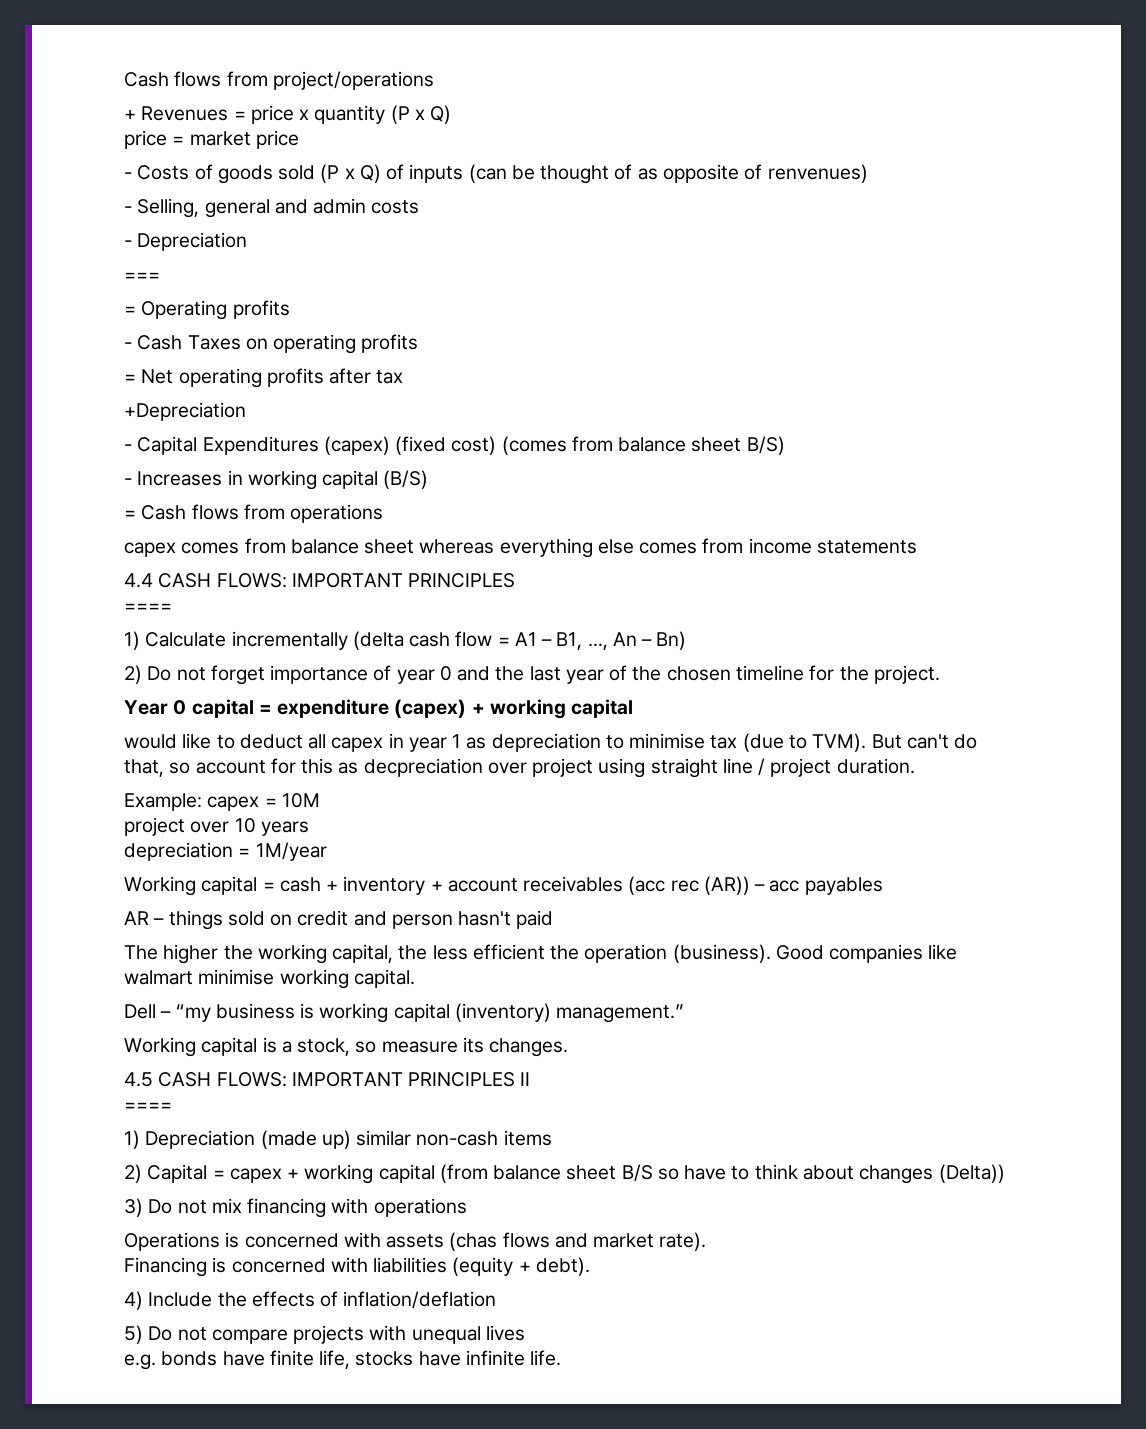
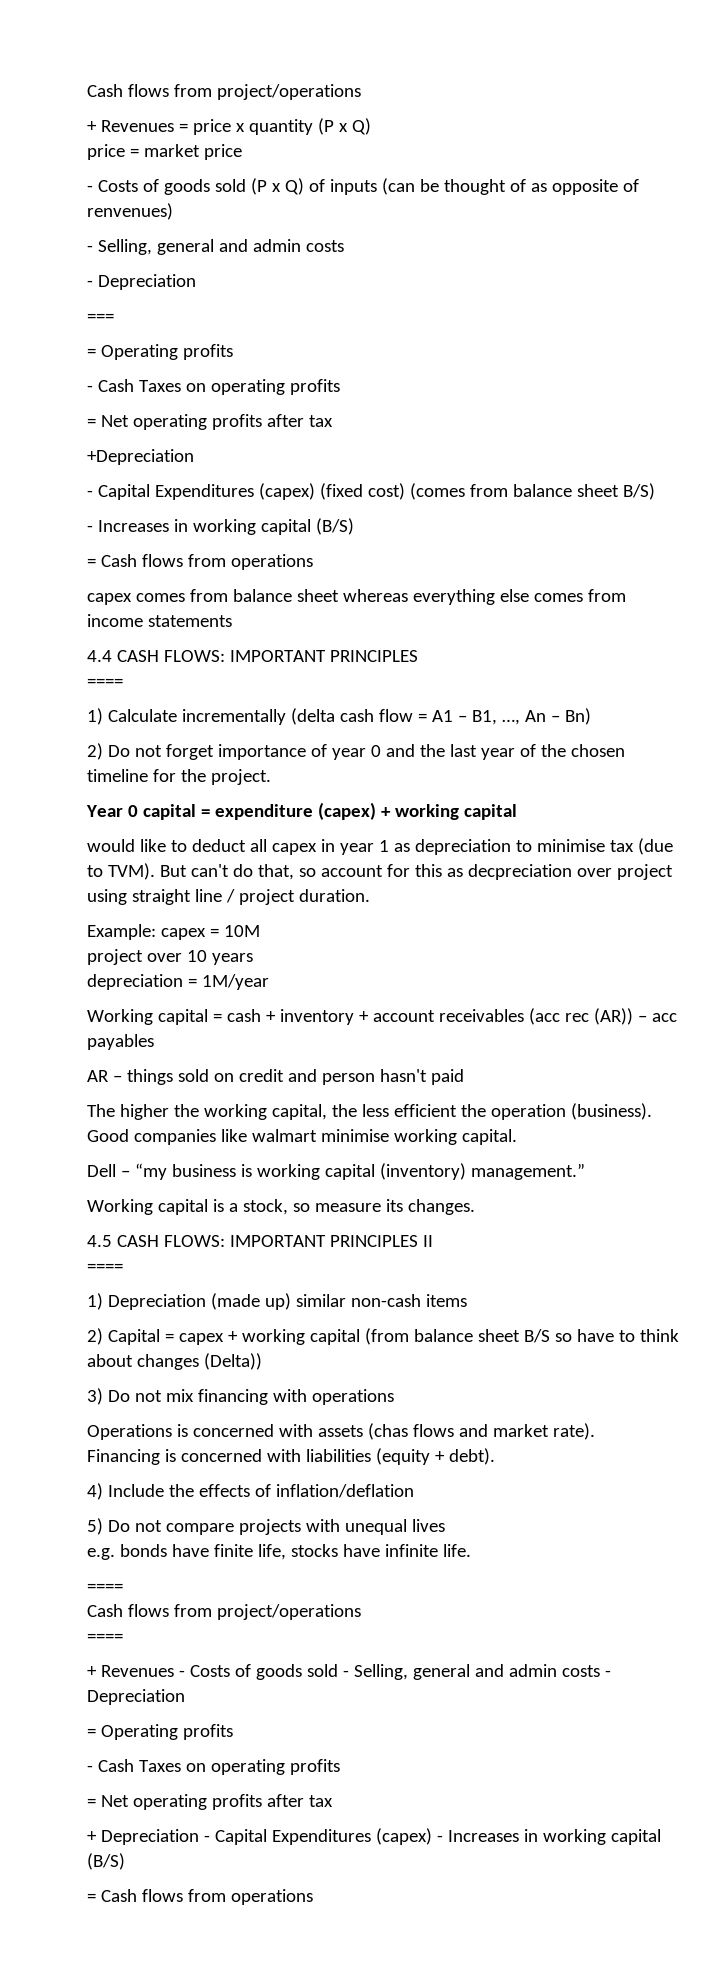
  e.g. bonds have finite life, stocks have infinite life.
+ ====
+ Cash flows from project/operations
+ ====
+ + Revenues - Costs of goods sold - Selling, general and admin costs - Depreciation
+ = Operating profits
+ - Cash Taxes on operating profits
+ = Net operating profits after tax
+ + Depreciation - Capital Expenditures (capex) - Increases in working capital (B/S)
+ = Cash flows from operations

